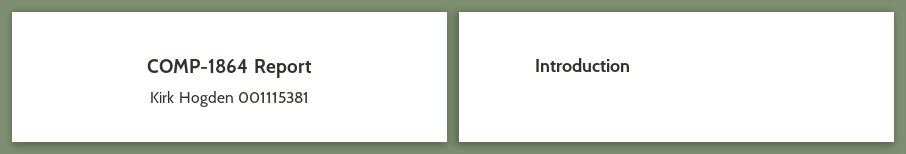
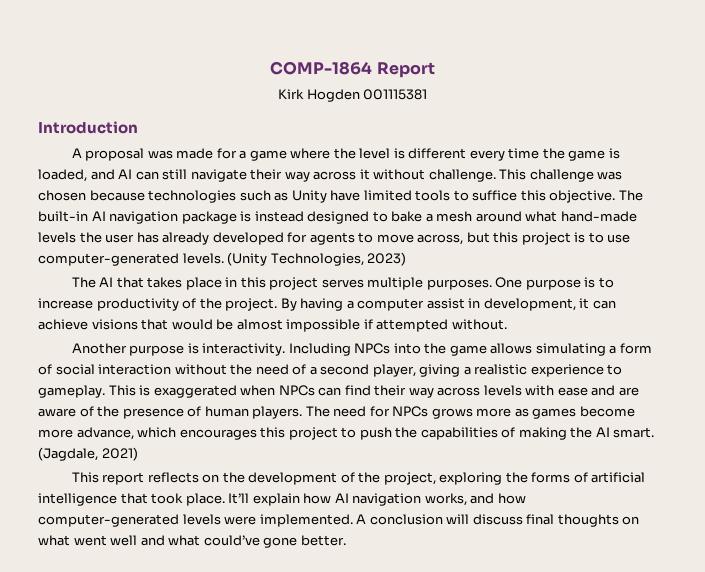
+ A proposal was made for a game where the level is different every time the game is loaded, and AI can still navigate their way across it without challenge. This challenge was chosen because technologies such as Unity have limited tools to suffice this objective. The built-in AI navigation package is instead designed to bake a mesh around what hand-made levels the user has already developed for agents to move across, but this project is to use computer-generated levels. (Unity Technologies, 2023)
+ The AI that takes place in this project serves multiple purposes. One purpose is to increase productivity of the project. By having a computer assist in development, it can achieve visions that would be almost impossible if attempted without.
+ Another purpose is interactivity. Including NPCs into the game allows simulating a form of social interaction without the need of a second player, giving a realistic experience to gameplay. This is exaggerated when NPCs can find their way across levels with ease and are aware of the presence of human players. The need for NPCs grows more as games become more advance, which encourages this project to push the capabilities of making the AI smart. (Jagdale, 2021)
+ This report reflects on the development of the project, exploring the forms of artificial intelligence that took place. It’ll explain how AI navigation works, and how computer-generated levels were implemented. A conclusion will discuss final thoughts on what went well and what could’ve gone better.

